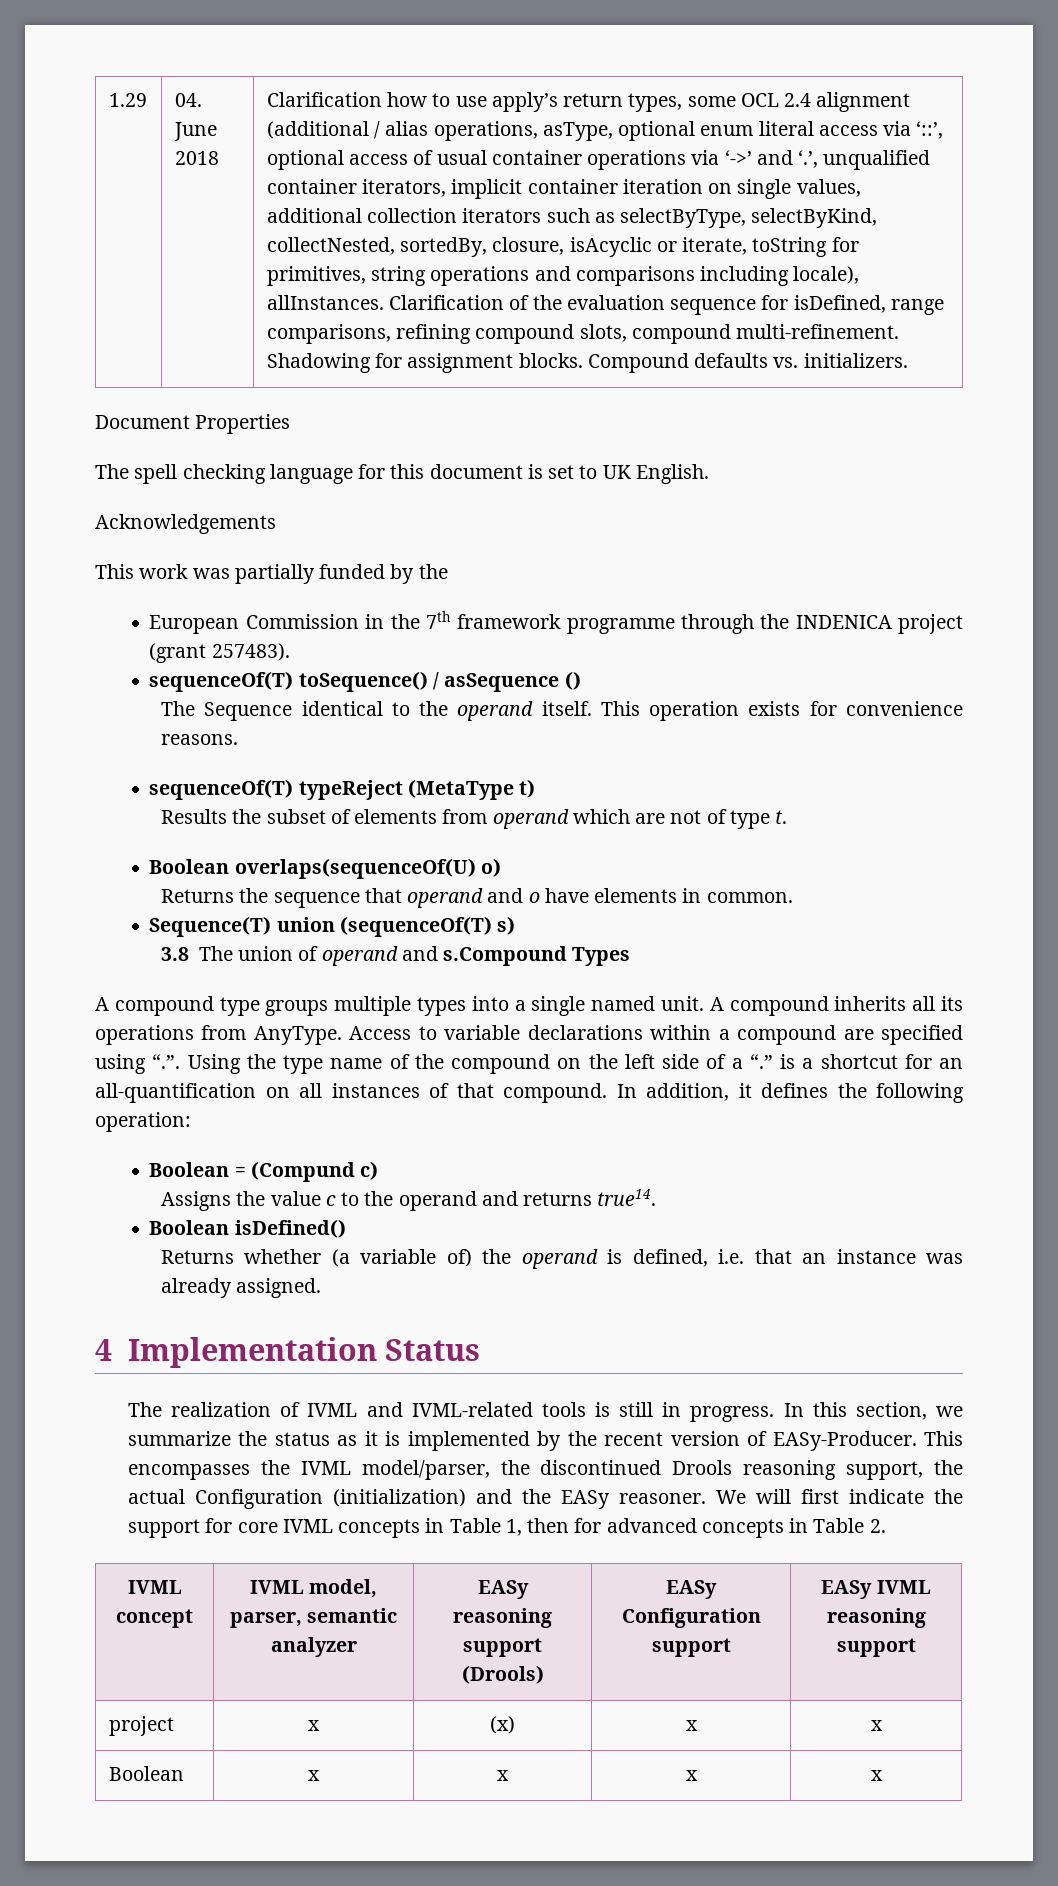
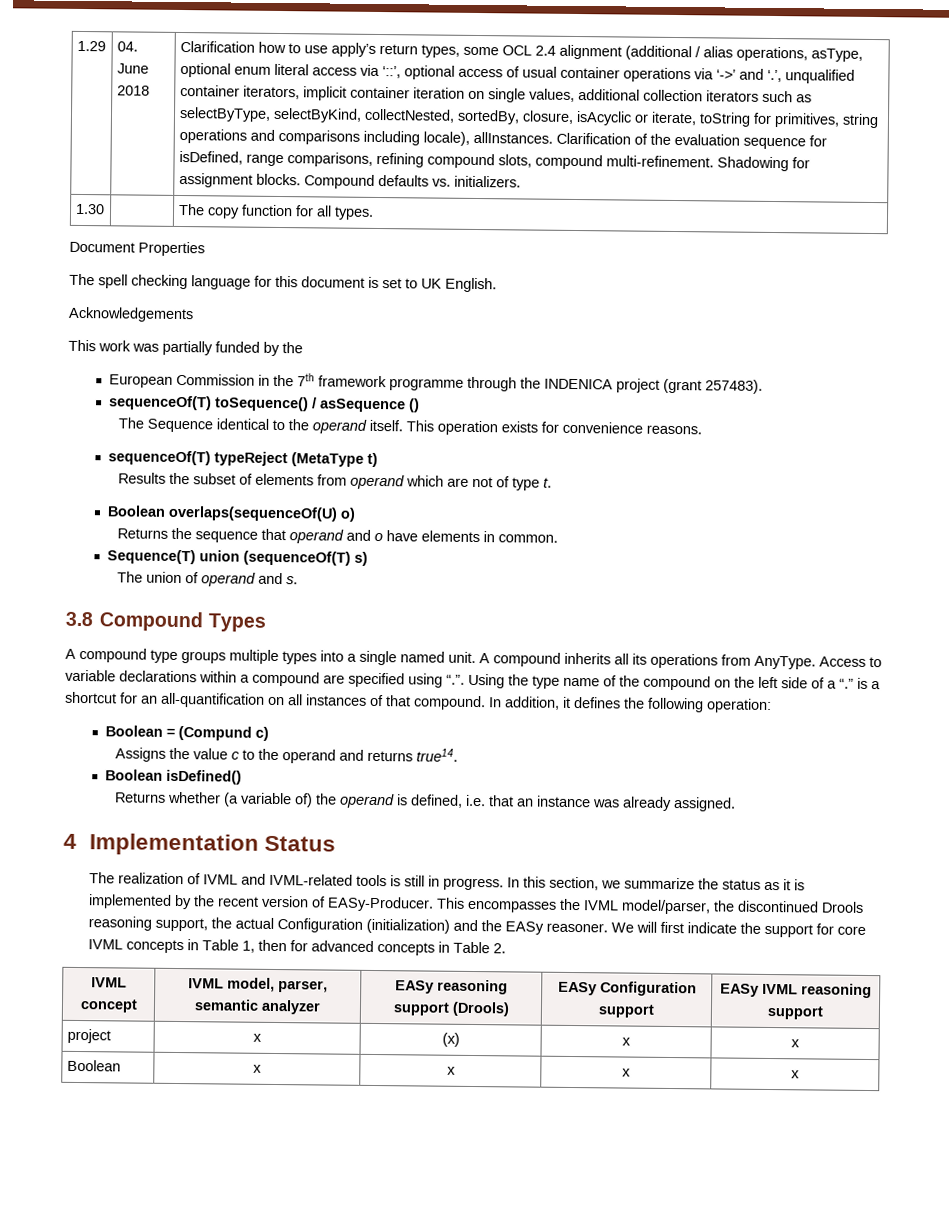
+ 1.30 | | The copy function for all types.
- 3.8 The union of operand and s.Compound Types
+ The union of operand and s.
+ 3.8 Compound Types

